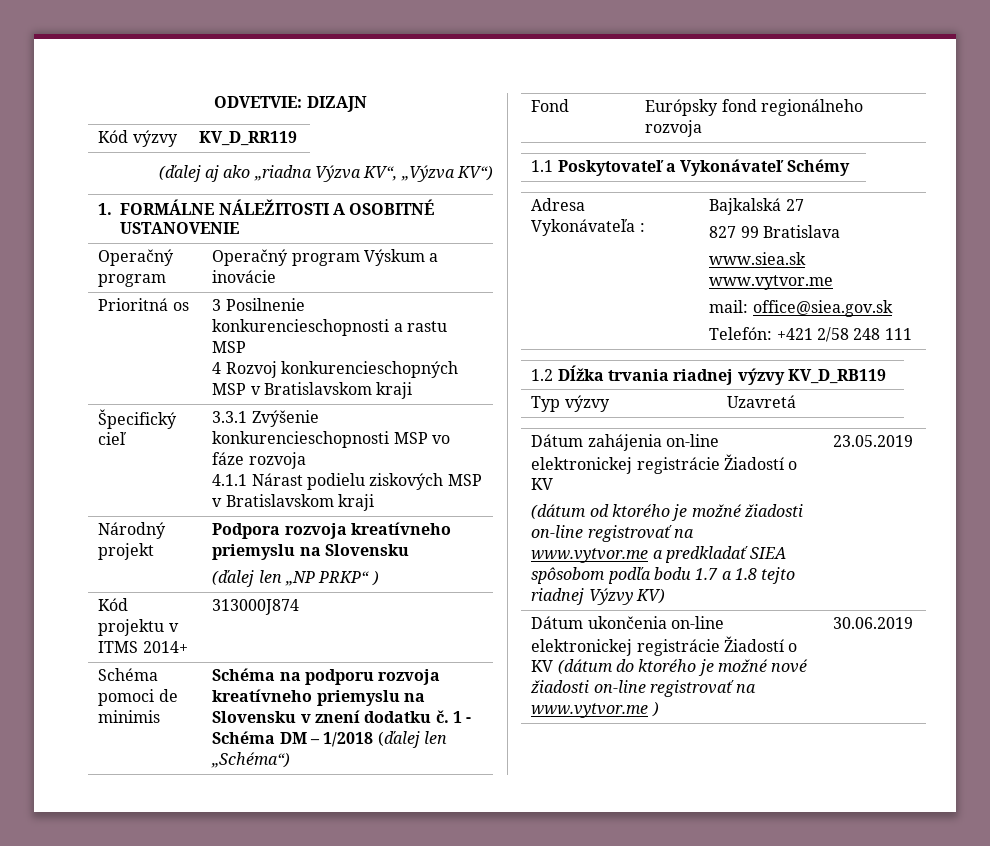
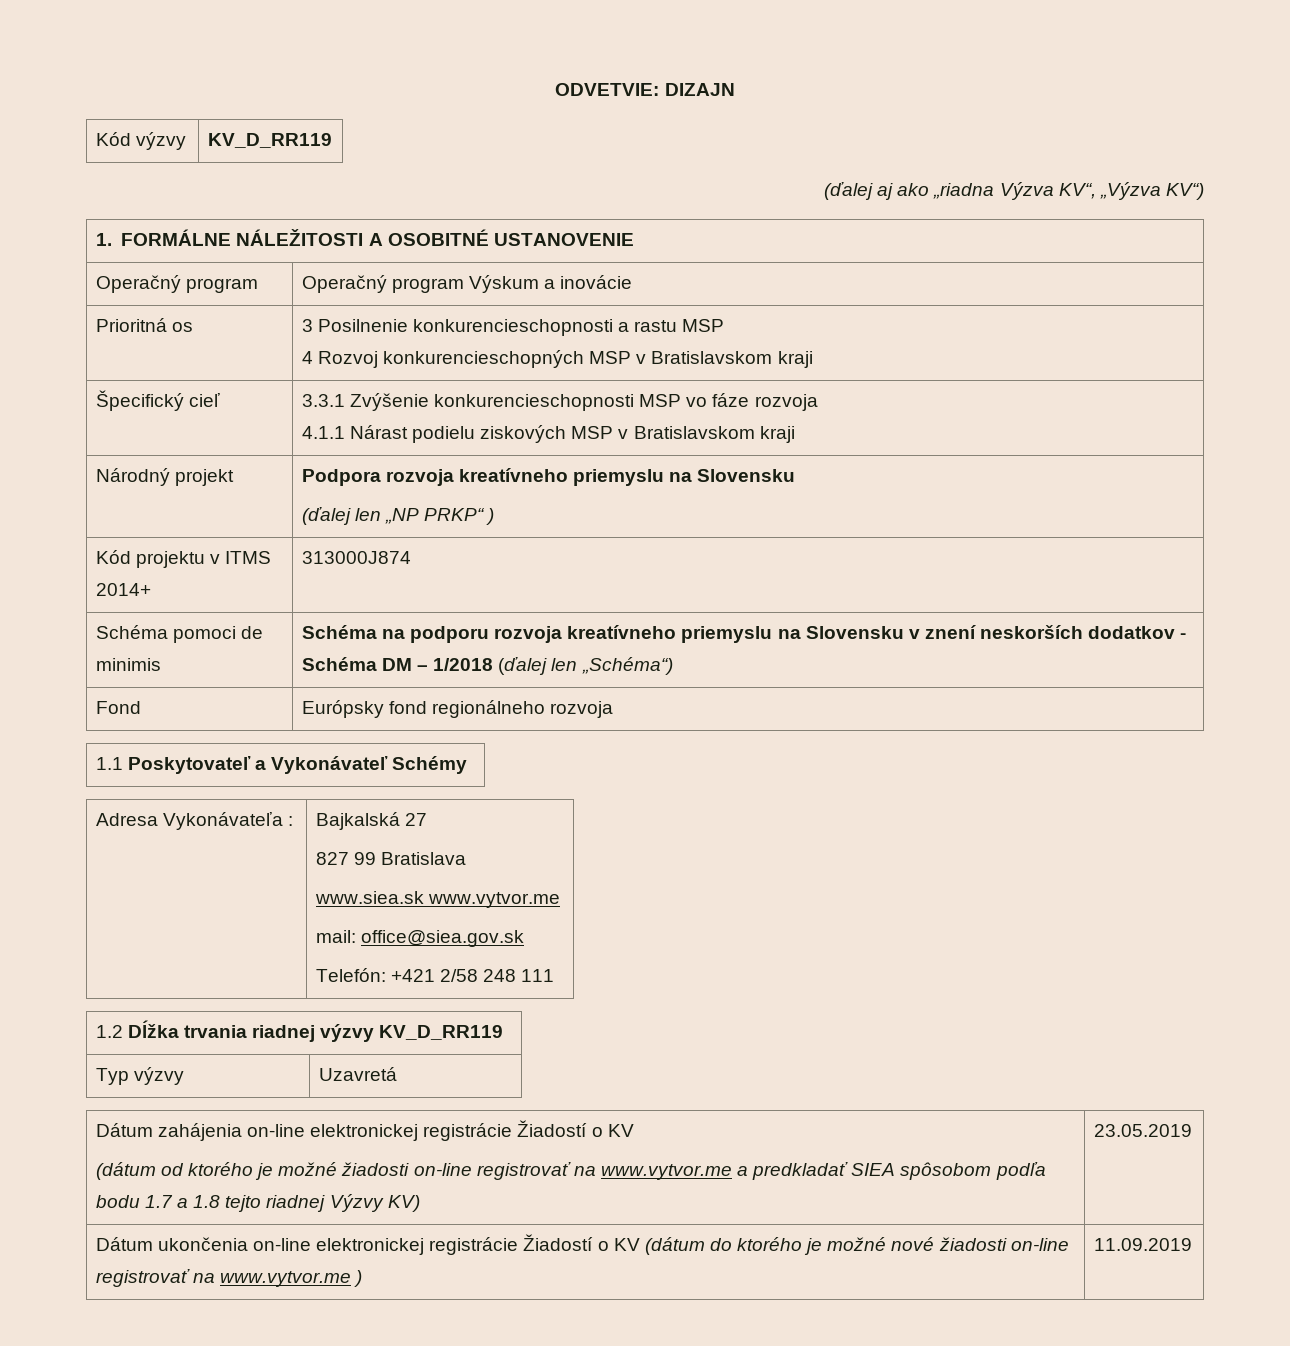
- Schéma pomoci de minimis | Schéma na podporu rozvoja kreatívneho priemyslu na Slovensku v znení dodatku č. 1 - Schéma DM – 1/2018 (ďalej len „Schéma“)
+ Schéma pomoci de minimis | Schéma na podporu rozvoja kreatívneho priemyslu na Slovensku v znení neskorších dodatkov - Schéma DM – 1/2018 (ďalej len „Schéma“)
- 1.2 Dĺžka trvania riadnej výzvy KV_D_RB119
+ 1.2 Dĺžka trvania riadnej výzvy KV_D_RR119
- Dátum ukončenia on-line elektronickej registrácie Žiadostí o KV (dátum do ktorého je možné nové žiadosti on-line registrovať na www.vytvor.me ) | 30.06.2019
+ Dátum ukončenia on-line elektronickej registrácie Žiadostí o KV (dátum do ktorého je možné nové žiadosti on-line registrovať na www.vytvor.me ) | 11.09.2019

